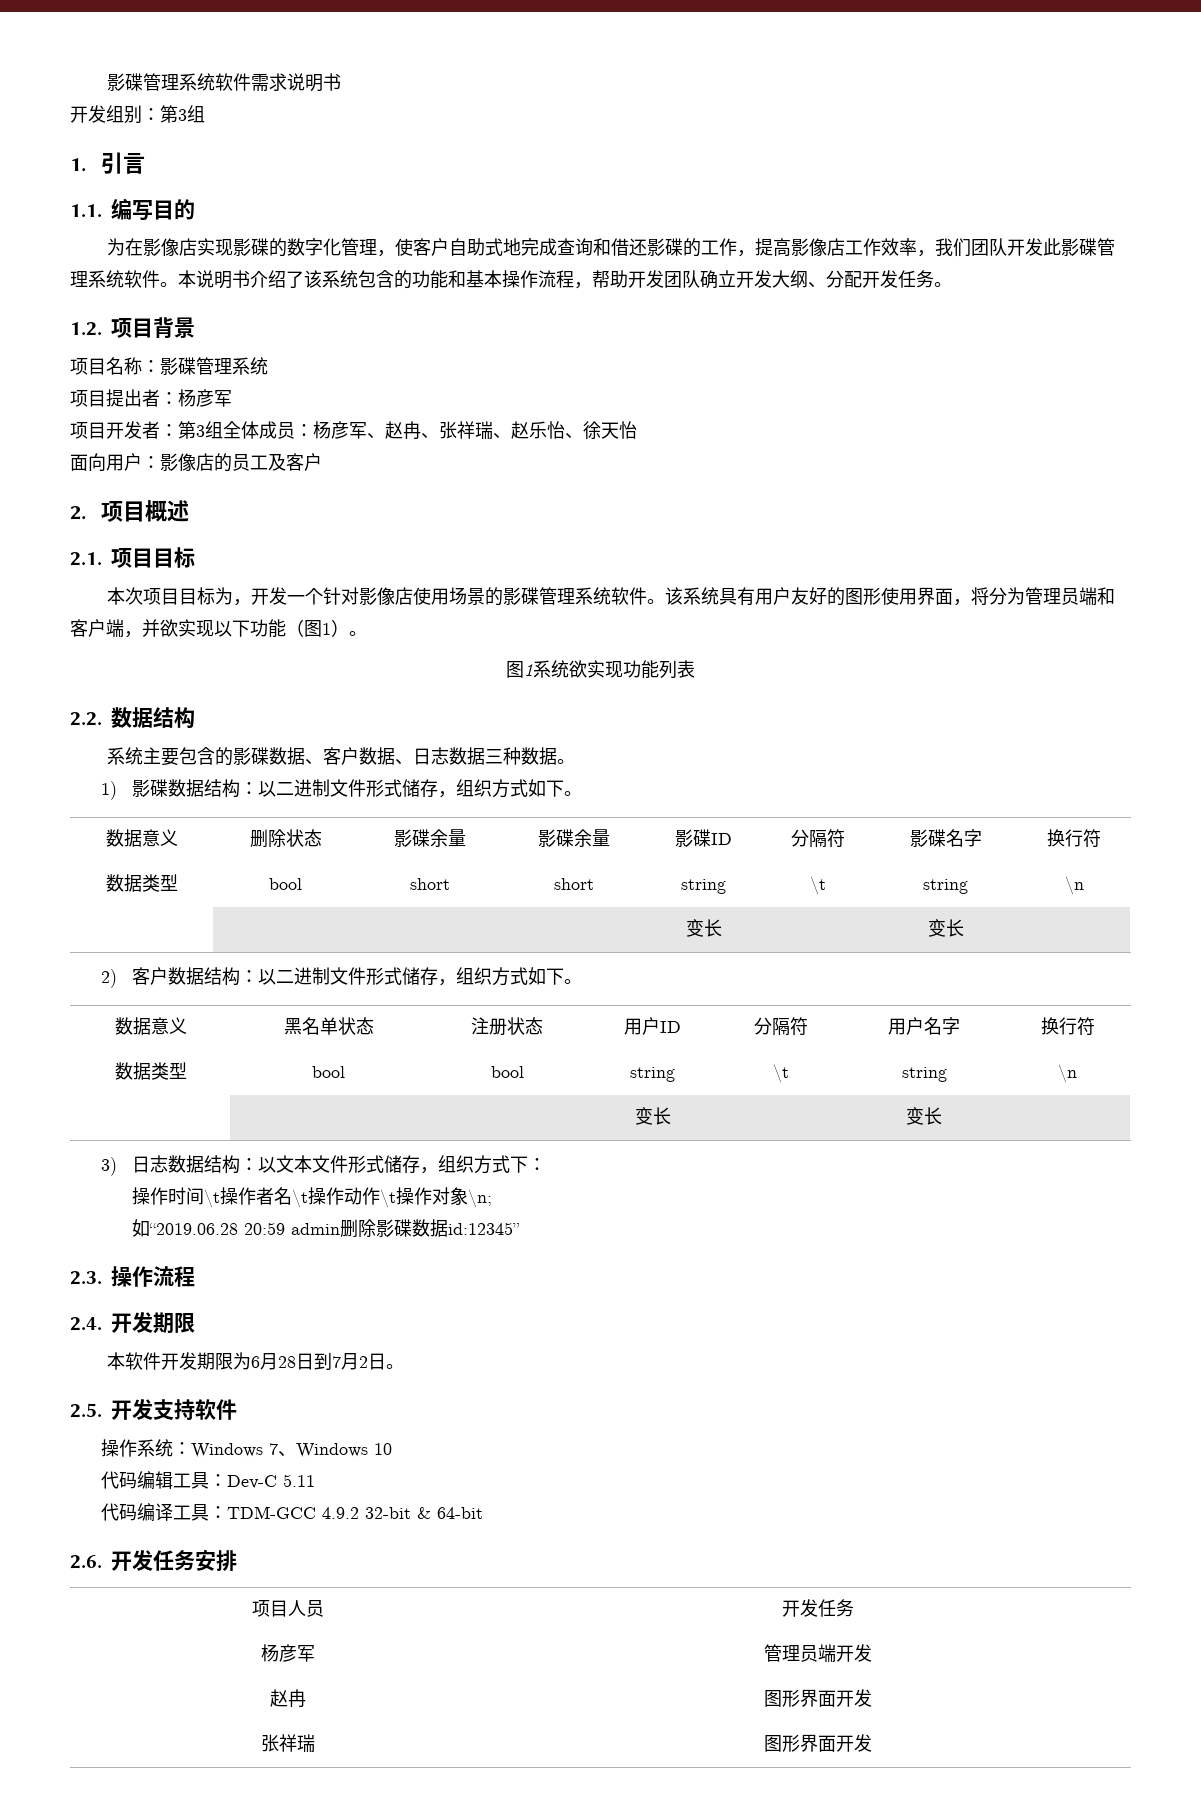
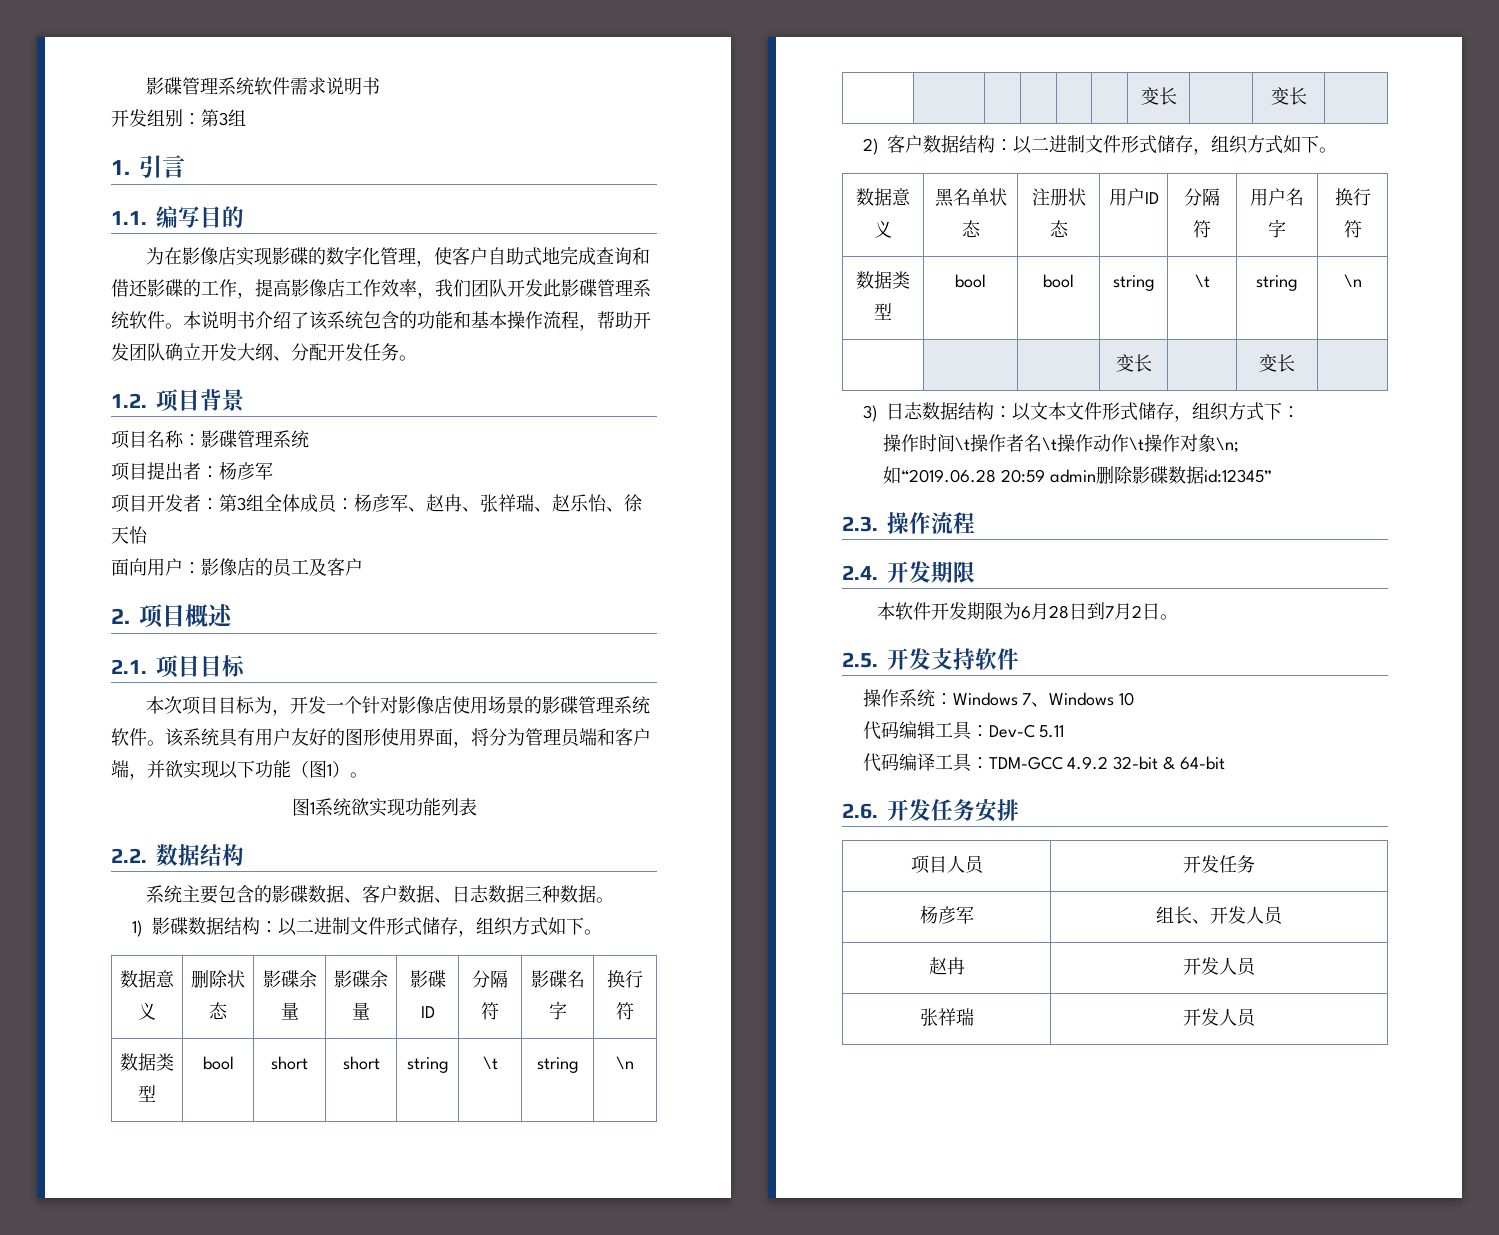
- 杨彦军 | 管理员端开发
+ 杨彦军 | 组长、开发人员
- 赵冉 | 图形界面开发
+ 赵冉 | 开发人员
- 张祥瑞 | 图形界面开发
+ 张祥瑞 | 开发人员

